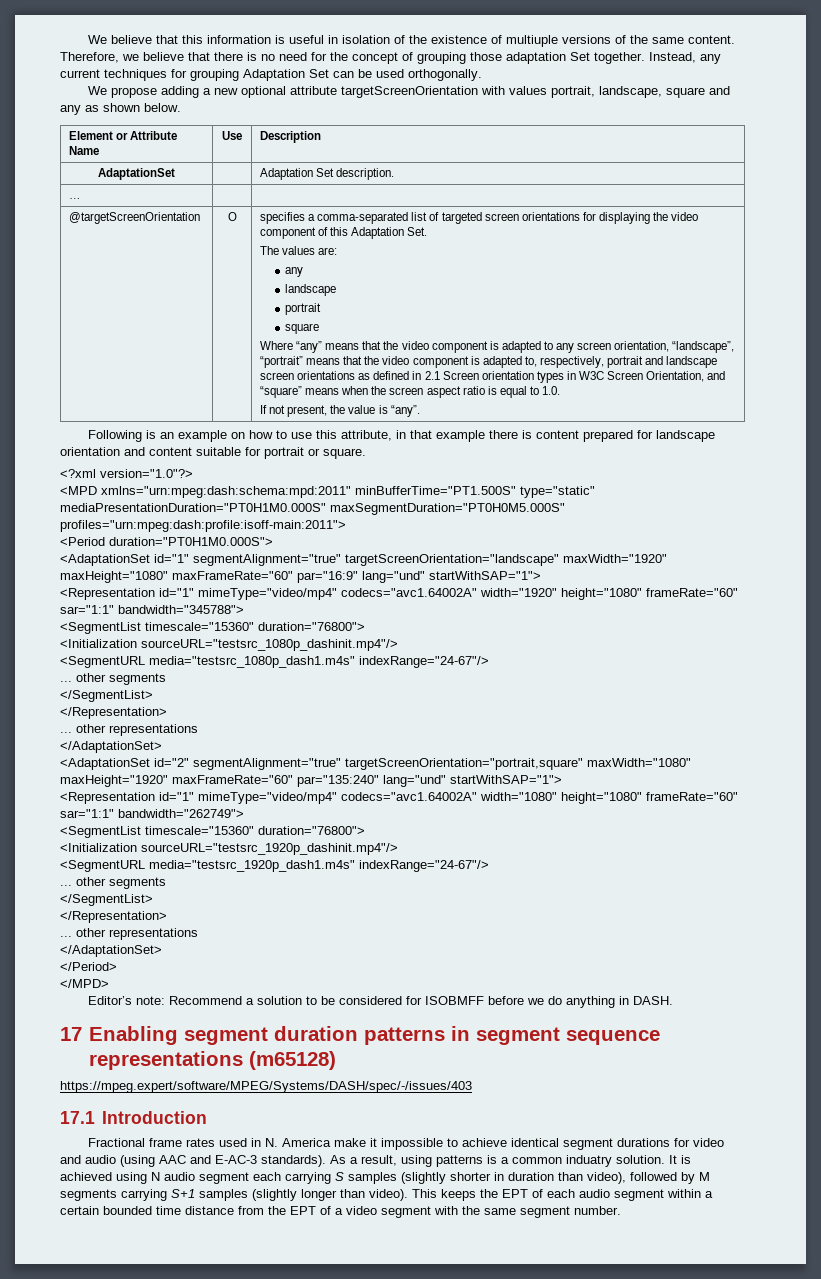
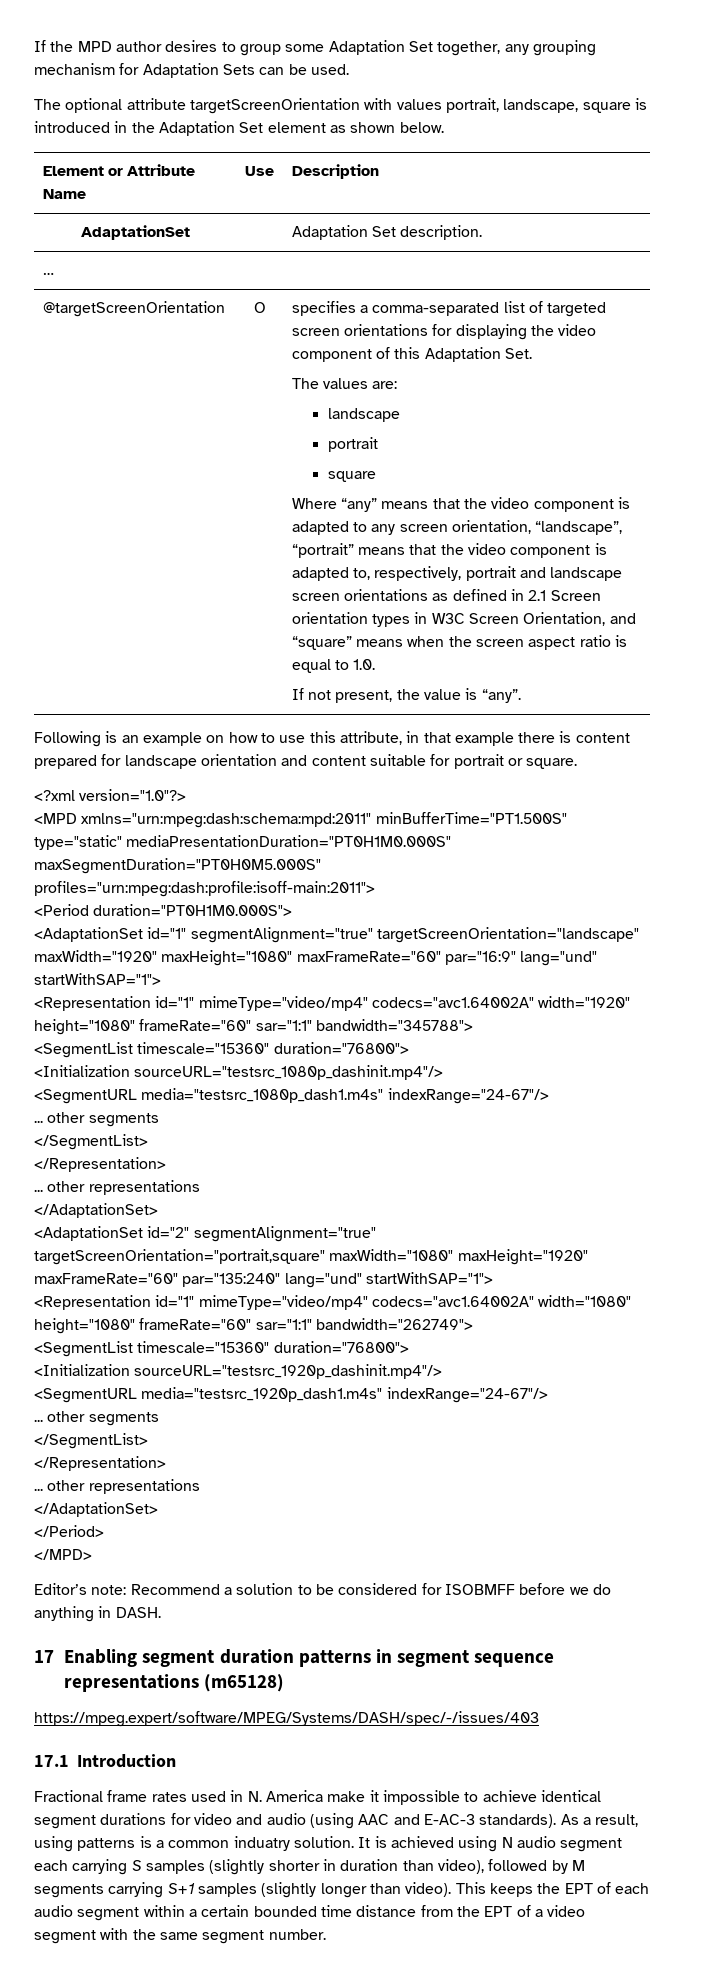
- We believe that this information is useful in isolation of the existence of multiuple versions of the same content. Therefore, we believe that there is no need for the concept of grouping those adaptation Set together. Instead, any current techniques for grouping Adaptation Set can be used orthogonally.
- We propose adding a new optional attribute targetScreenOrientation with values portrait, landscape, square and any as shown below.
+ If the MPD author desires to group some Adaptation Set together, any grouping mechanism for Adaptation Sets can be used.
+ The optional attribute targetScreenOrientation with values portrait, landscape, square is introduced in the Adaptation Set element as shown below.
  The values are:
- any

